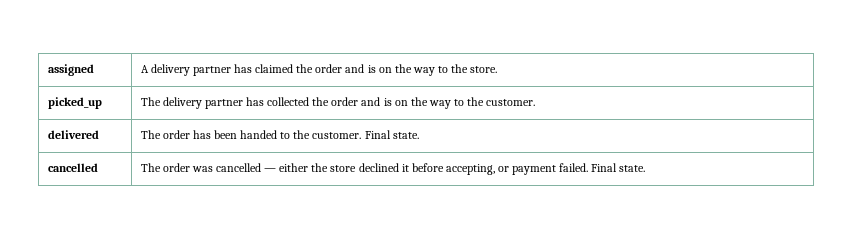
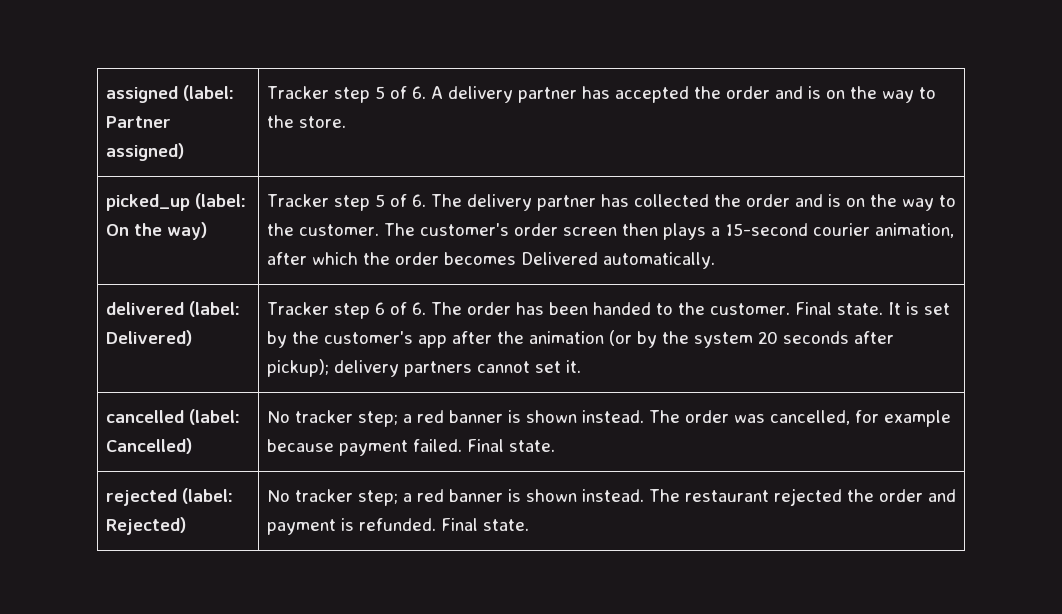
- assigned | A delivery partner has claimed the order and is on the way to the store.
+ assigned (label: Partner assigned) | Tracker step 5 of 6. A delivery partner has accepted the order and is on the way to the store.
- picked_up | The delivery partner has collected the order and is on the way to the customer.
- delivered | The order has been handed to the customer. Final state.
- cancelled | The order was cancelled — either the store declined it before accepting, or payment failed. Final state.
+ picked_up (label: On the way) | Tracker step 5 of 6. The delivery partner has collected the order and is on the way to the customer. The customer's order screen then plays a 15-second courier animation, after which the order becomes Delivered automatically.
+ delivered (label: Delivered) | Tracker step 6 of 6. The order has been handed to the customer. Final state. It is set by the customer's app after the animation (or by the system 20 seconds after pickup); delivery partners cannot set it.
+ cancelled (label: Cancelled) | No tracker step; a red banner is shown instead. The order was cancelled, for example because payment failed. Final state.
+ rejected (label: Rejected) | No tracker step; a red banner is shown instead. The restaurant rejected the order and payment is refunded. Final state.

